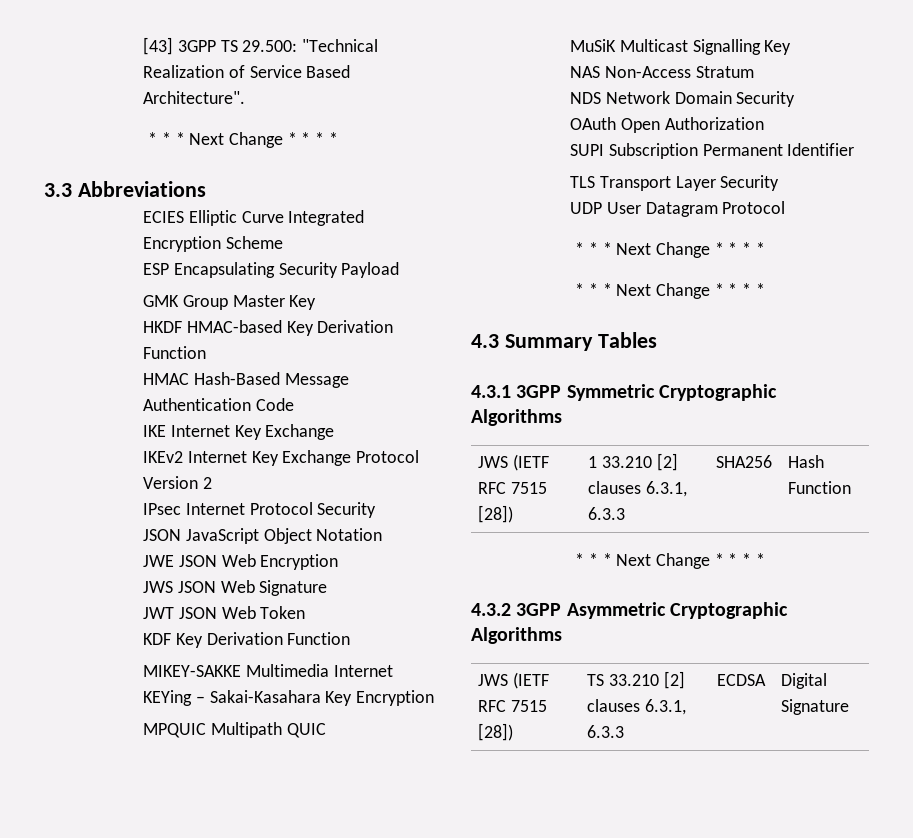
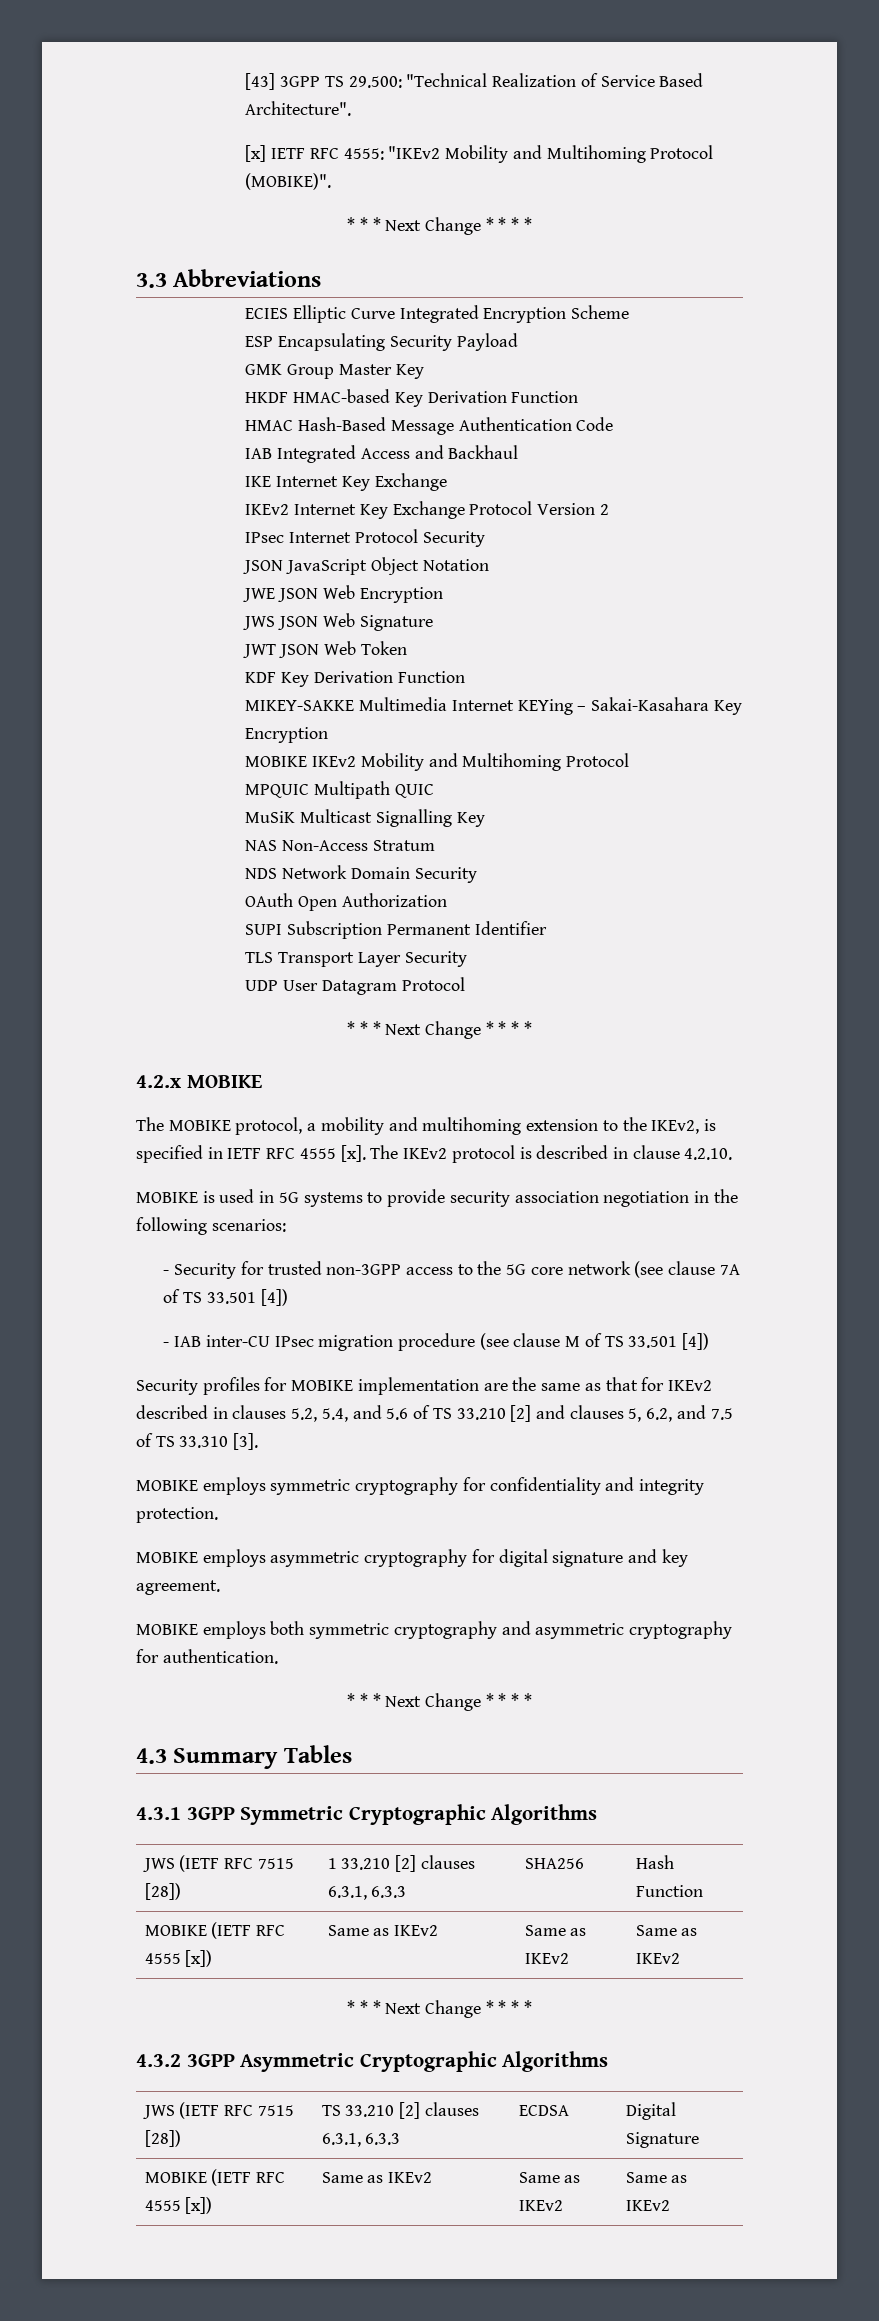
+ [x] IETF RFC 4555: "IKEv2 Mobility and Multihoming Protocol (MOBIKE)".
+ IAB Integrated Access and Backhaul
+ MOBIKE IKEv2 Mobility and Multihoming Protocol
+ 4.2.x MOBIKE
+ The MOBIKE protocol, a mobility and multihoming extension to the IKEv2, is specified in IETF RFC 4555 [x]. The IKEv2 protocol is described in clause 4.2.10.
+ MOBIKE is used in 5G systems to provide security association negotiation in the following scenarios:
+ - Security for trusted non-3GPP access to the 5G core network (see clause 7A of TS 33.501 [4])
+ - IAB inter-CU IPsec migration procedure (see clause M of TS 33.501 [4])
+ Security profiles for MOBIKE implementation are the same as that for IKEv2 described in clauses 5.2, 5.4, and 5.6 of TS 33.210 [2] and clauses 5, 6.2, and 7.5 of TS 33.310 [3].
+ MOBIKE employs symmetric cryptography for confidentiality and integrity protection.
+ MOBIKE employs asymmetric cryptography for digital signature and key agreement.
+ MOBIKE employs both symmetric cryptography and asymmetric cryptography for authentication.
  JWS (IETF RFC 7515 [28]) | 1 33.210 [2] clauses 6.3.1, 6.3.3 | SHA256 | Hash Function
+ MOBIKE (IETF RFC 4555 [x]) | Same as IKEv2 | Same as IKEv2 | Same as IKEv2
  JWS (IETF RFC 7515 [28]) | TS 33.210 [2] clauses 6.3.1, 6.3.3 | ECDSA | Digital Signature
+ MOBIKE (IETF RFC 4555 [x]) | Same as IKEv2 | Same as IKEv2 | Same as IKEv2

